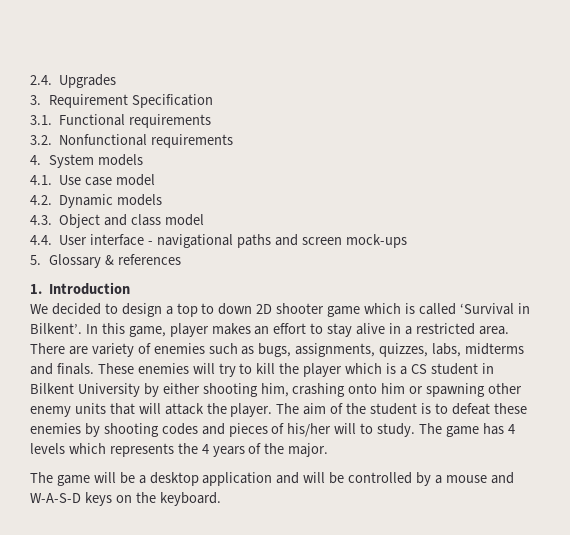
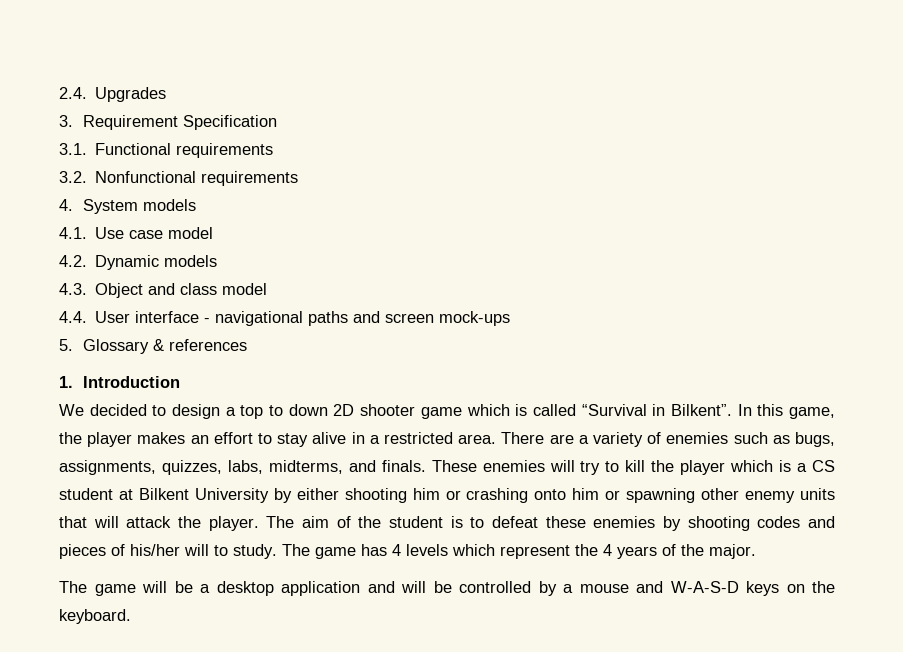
- We decided to design a top to down 2D shooter game which is called ‘Survival in Bilkent’.
+ We decided to design a top to down 2D shooter game which is called “Survival in Bilkent”.
- In this game, player makes an effort to stay alive in a restricted area.
+ In this game, the player makes an effort to stay alive in a restricted area.
- There are variety of enemies such as bugs, assignments, quizzes, labs, midterms and finals.
+ There are a variety of enemies such as bugs, assignments, quizzes, labs, midterms, and finals.
- These enemies will try to kill the player which is a CS student in Bilkent University by either shooting him, crashing onto him or spawning other enemy units that will attack the player.
+ These enemies will try to kill the player which is a CS student at Bilkent University by either shooting him or crashing onto him or spawning other enemy units that will attack the player.
- The game has 4 levels which represents the 4 years of the major.
+ The game has 4 levels which represent the 4 years of the major.

